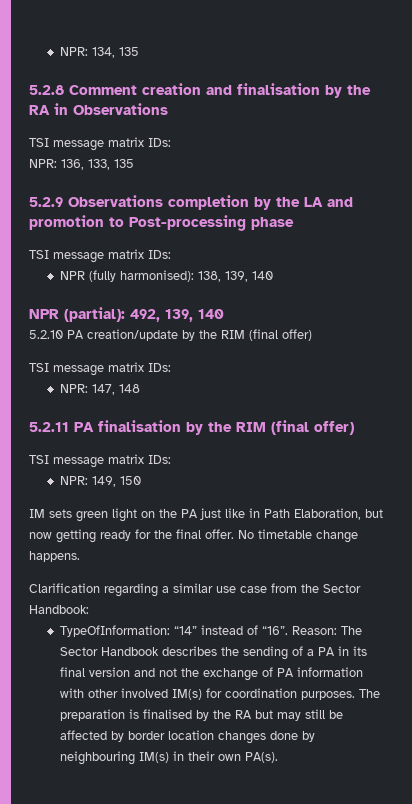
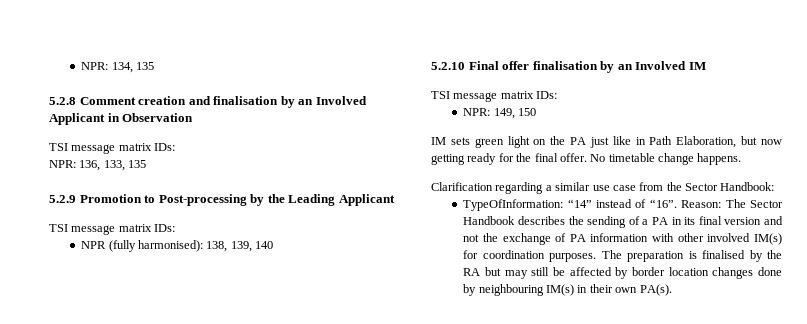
- 5.2.8 Comment creation and finalisation by the RA in Observations
+ 5.2.8 Comment creation and finalisation by an Involved Applicant in Observation
- 5.2.9 Observations completion by the LA and promotion to Post-processing phase
+ 5.2.9 Promotion to Post-processing by the Leading Applicant
- NPR (partial): 492, 139, 140
- 5.2.10 PA creation/update by the RIM (final offer)
- TSI message matrix IDs:
- NPR: 147, 148
- 5.2.11 PA finalisation by the RIM (final offer)
+ 5.2.10 Final offer finalisation by an Involved IM

